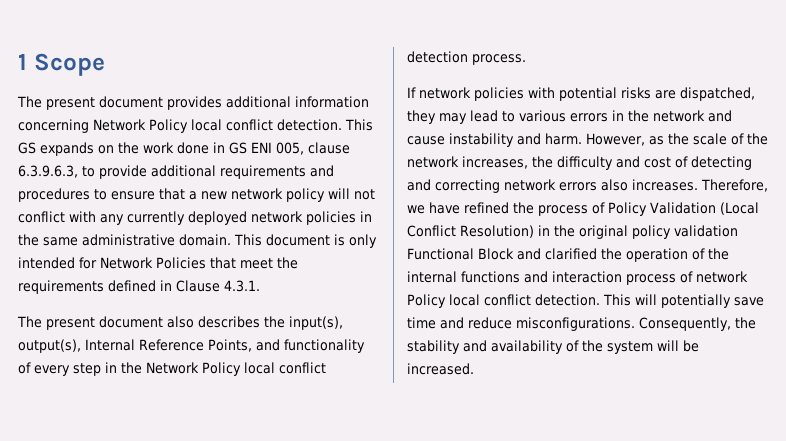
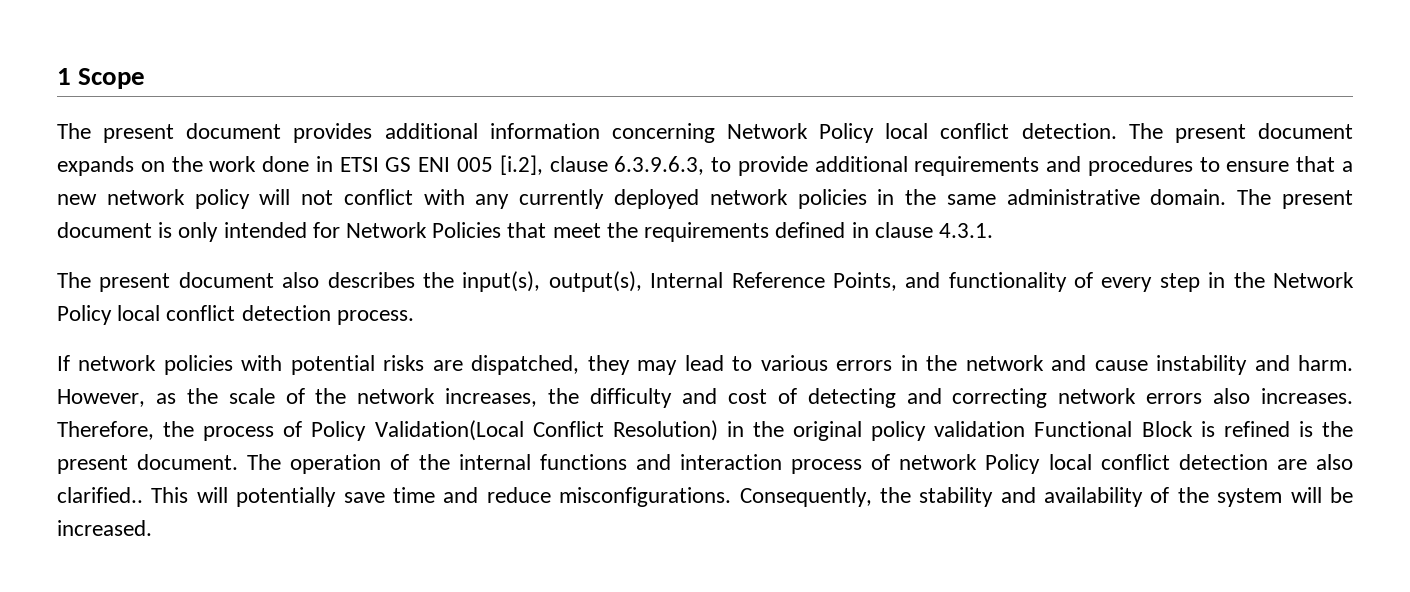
- This GS expands on the work done in GS ENI 005, clause 6.3.9.6.3, to provide additional requirements and procedures to ensure that a new network policy will not conflict with any currently deployed network policies in the same administrative domain.
+ The present document expands on the work done in ETSI GS ENI 005 [i.2], clause 6.3.9.6.3, to provide additional requirements and procedures to ensure that a new network policy will not conflict with any currently deployed network policies in the same administrative domain.
- This document is only intended for Network Policies that meet the requirements defined in Clause 4.3.1.
+ The present document is only intended for Network Policies that meet the requirements defined in clause 4.3.1.
- Therefore, we have refined the process of Policy Validation (Local Conflict Resolution) in the original policy validation Functional Block and clarified the operation of the internal functions and interaction process of network Policy local conflict detection.
+ Therefore, the process of Policy Validation(Local Conflict Resolution) in the original policy validation Functional Block is refined is the present document. The operation of the internal functions and interaction process of network Policy local conflict detection are also clarified..

